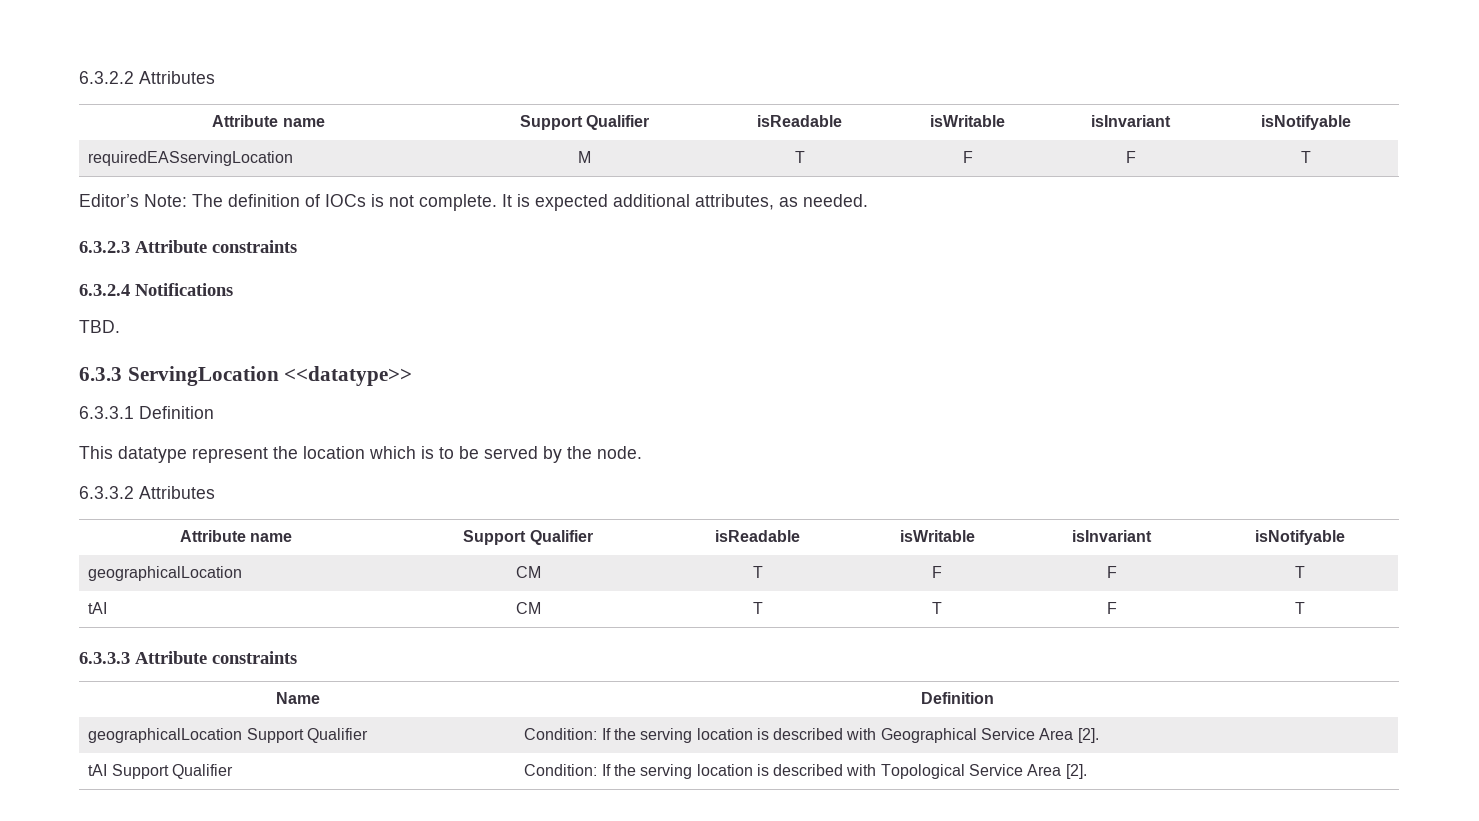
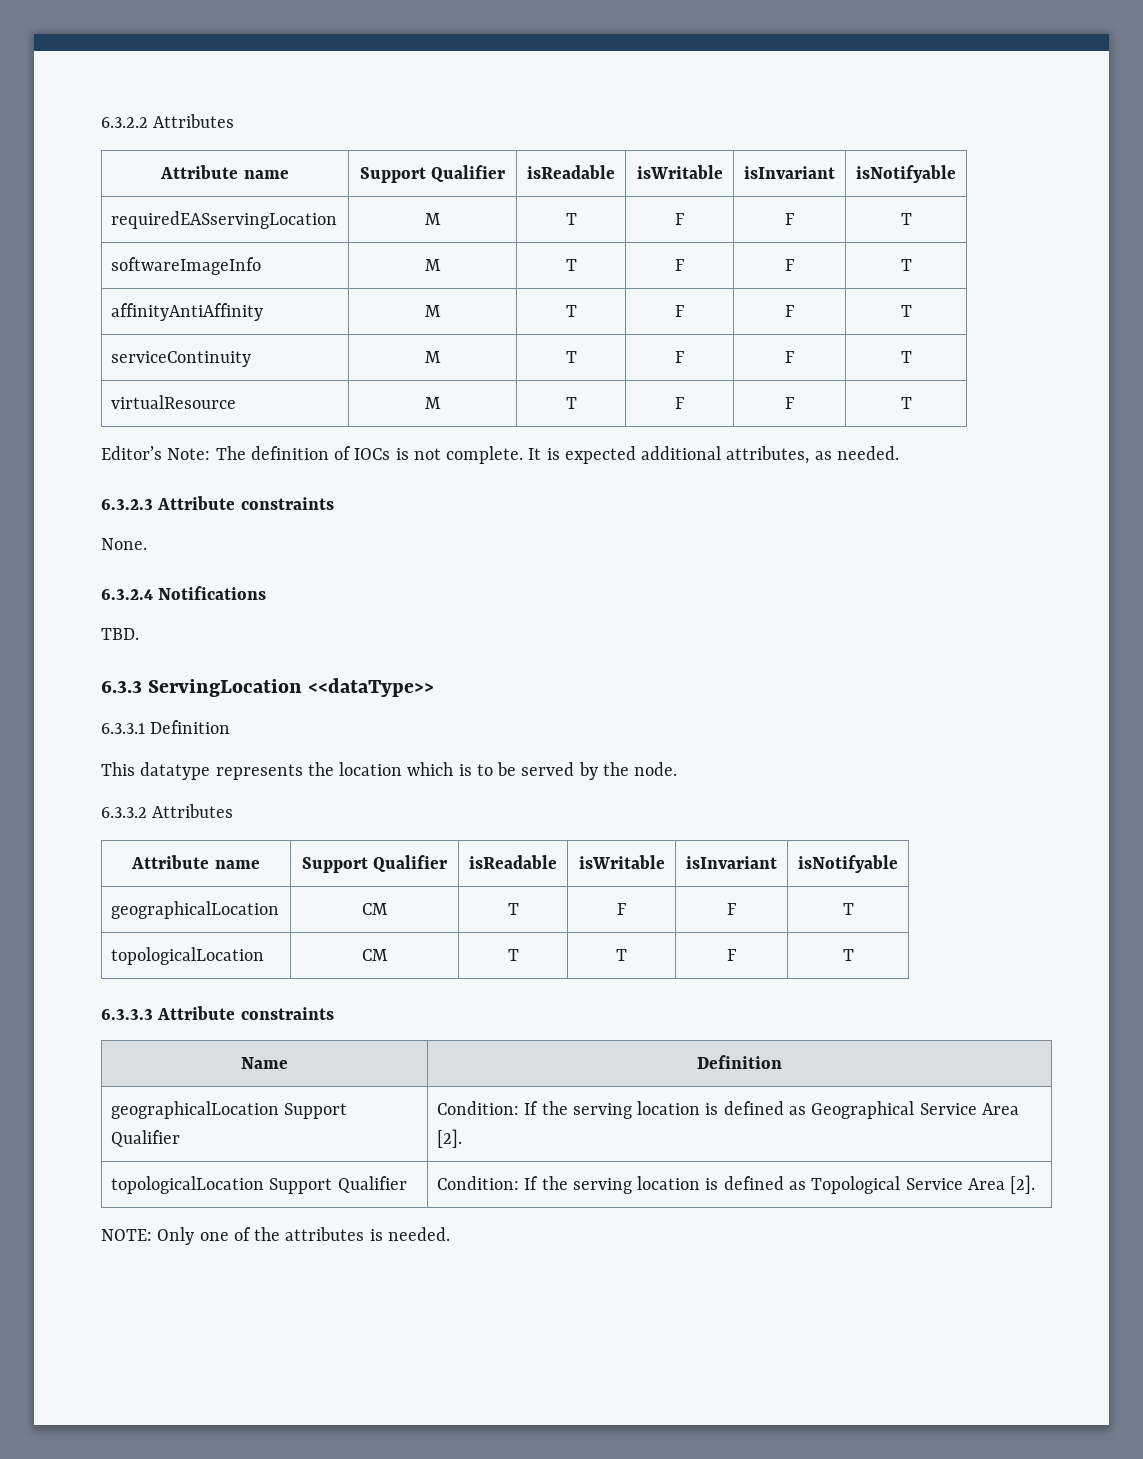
+ softwareImageInfo | M | T | F | F | T
+ affinityAntiAffinity | M | T | F | F | T
+ serviceContinuity | M | T | F | F | T
+ virtualResource | M | T | F | F | T
+ None.
- 6.3.3 ServingLocation <<datatype>>
+ 6.3.3 ServingLocation <<dataType>>
- This datatype represent the location which is to be served by the node.
+ This datatype represents the location which is to be served by the node.
- tAI | CM | T | T | F | T
+ topologicalLocation | CM | T | T | F | T
- geographicalLocation Support Qualifier | Condition: If the serving location is described with Geographical Service Area [2].
+ geographicalLocation Support Qualifier | Condition: If the serving location is defined as Geographical Service Area [2].
- tAI Support Qualifier | Condition: If the serving location is described with Topological Service Area [2].
+ topologicalLocation Support Qualifier | Condition: If the serving location is defined as Topological Service Area [2].
+ NOTE: Only one of the attributes is needed.

